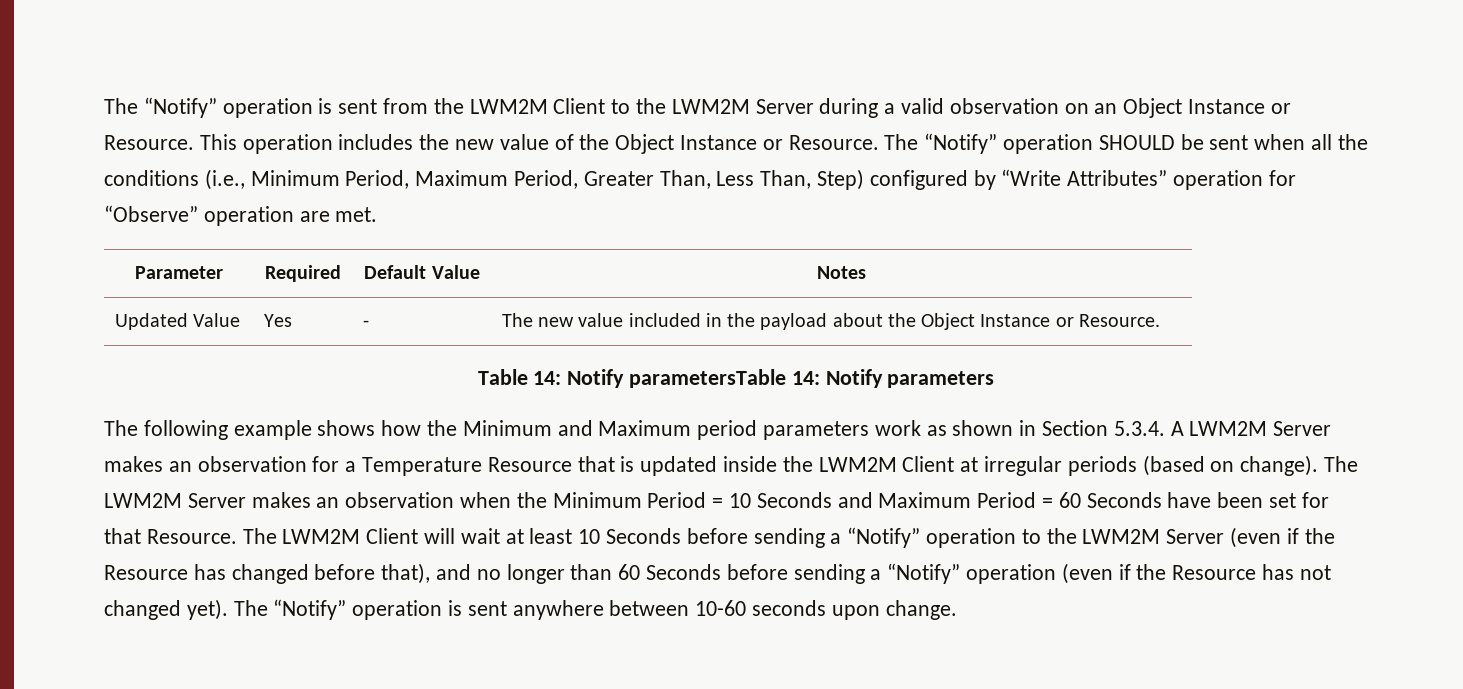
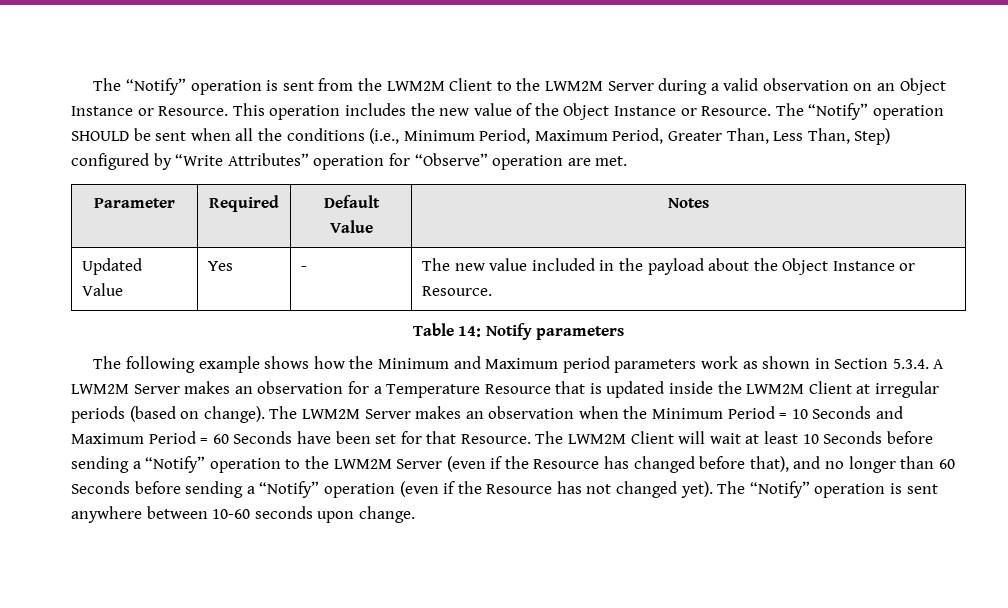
- Table 14: Notify parametersTable 14: Notify parameters
+ Table 14: Notify parameters

